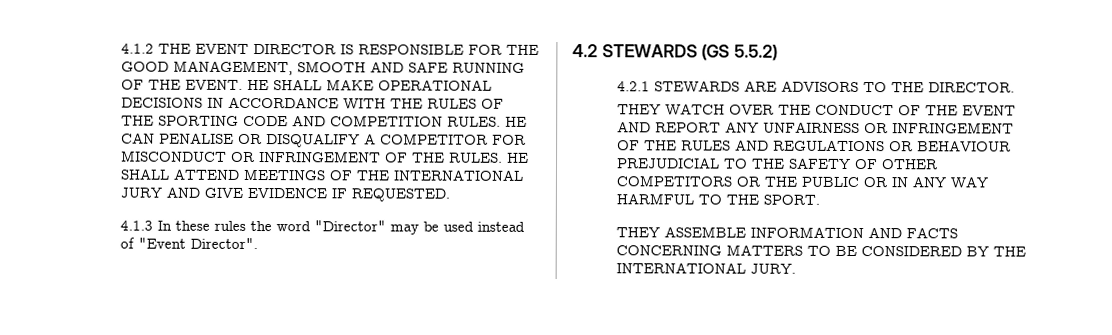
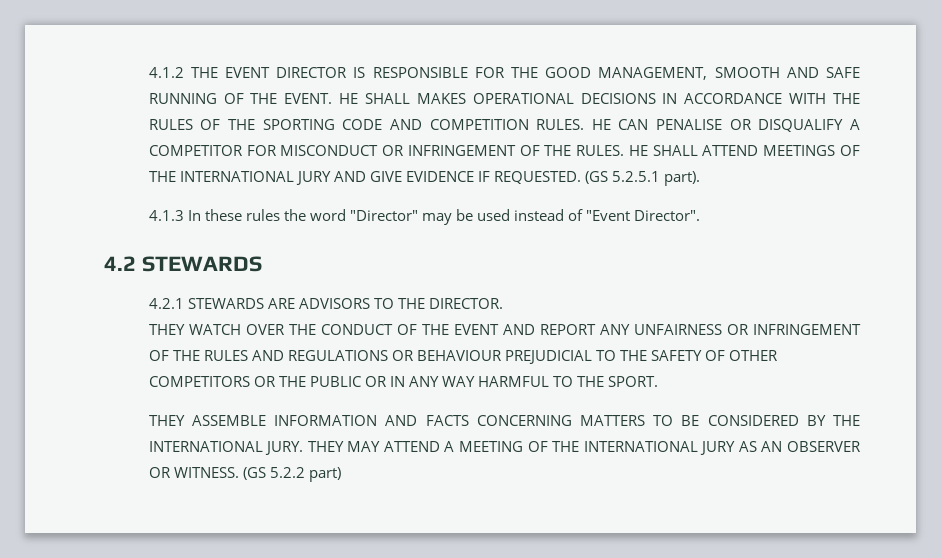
- HE SHALL MAKE OPERATIONAL DECISIONS IN ACCORDANCE WITH THE RULES OF THE SPORTING CODE AND COMPETITION RULES.
+ HE SHALL MAKES OPERATIONAL DECISIONS IN ACCORDANCE WITH THE RULES OF THE SPORTING CODE AND COMPETITION RULES.
+ (GS 5.2.5.1 part).
- 4.2 STEWARDS (GS 5.5.2)
+ 4.2 STEWARDS
+ THEY MAY ATTEND A MEETING OF THE INTERNATIONAL JURY AS AN OBSERVER OR WITNESS. (GS 5.2.2 part)

